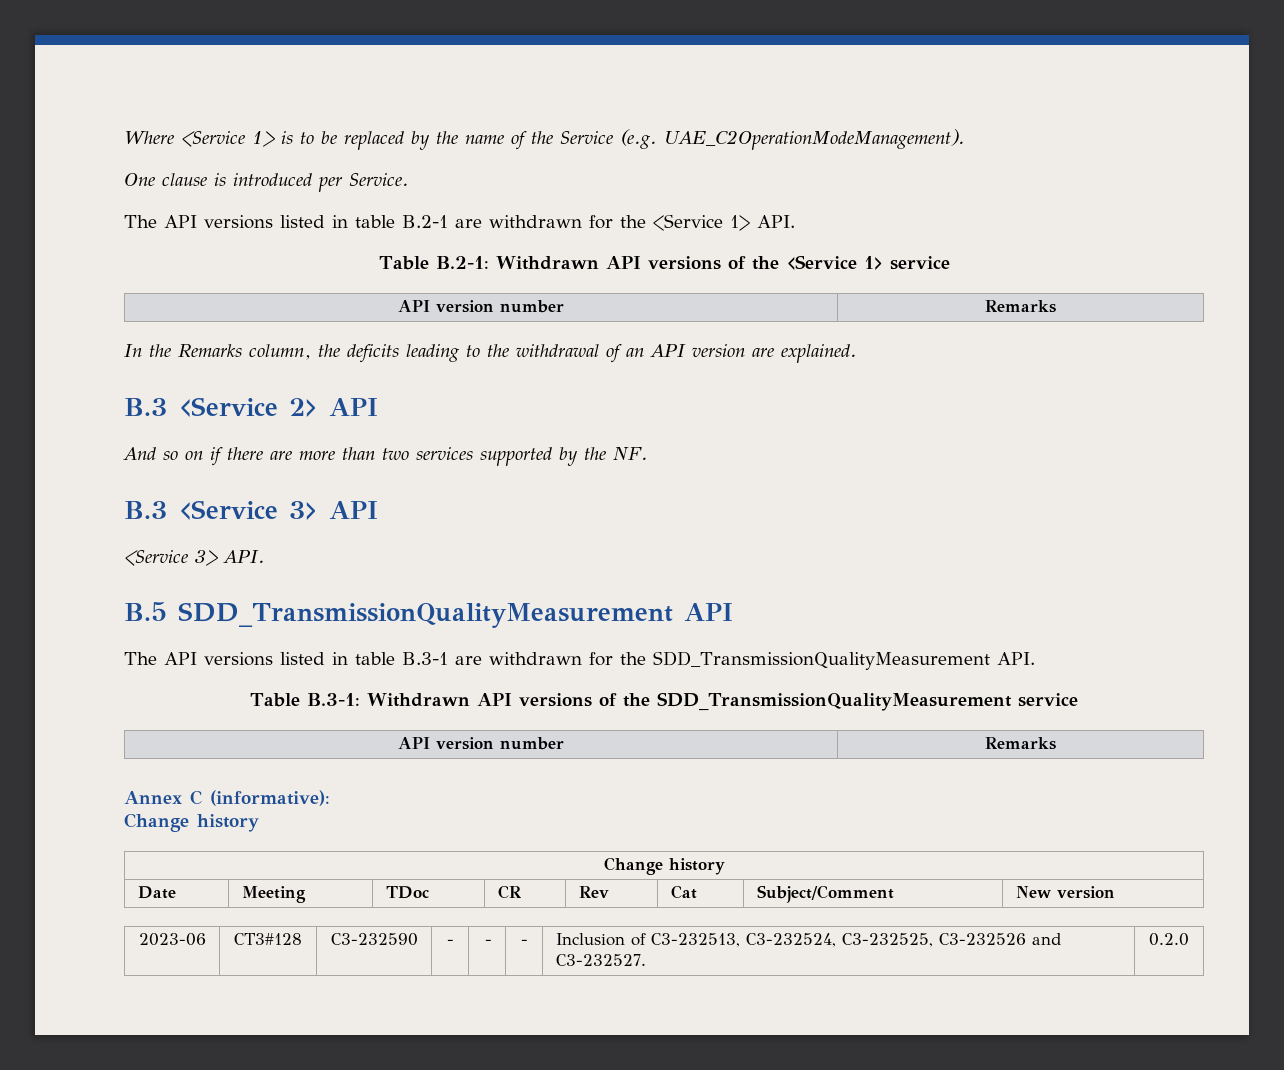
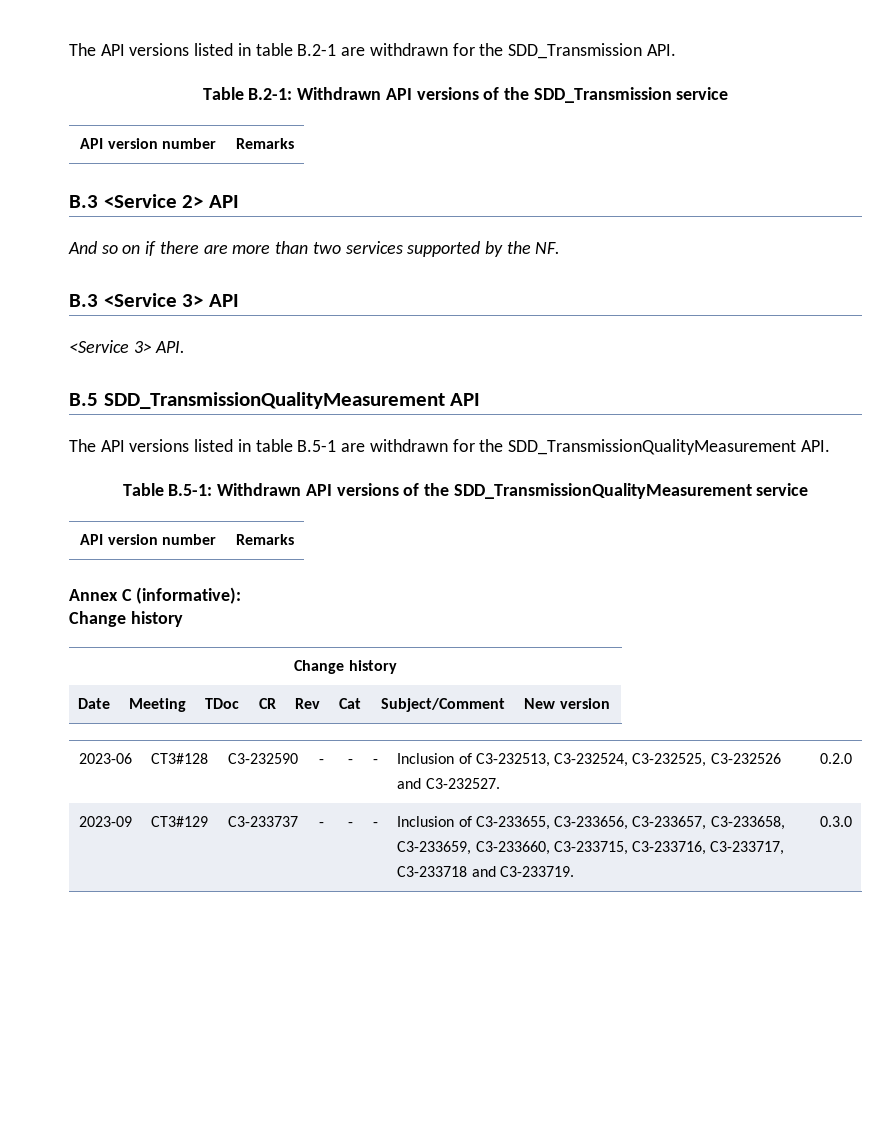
- Where <Service 1> is to be replaced by the name of the Service (e.g. UAE_C2OperationModeManagement).
- One clause is introduced per Service.
- The API versions listed in table B.2-1 are withdrawn for the <Service 1> API.
+ The API versions listed in table B.2-1 are withdrawn for the SDD_Transmission API.
- Table B.2-1: Withdrawn API versions of the <Service 1> service
+ Table B.2-1: Withdrawn API versions of the SDD_Transmission service
  API version number | Remarks
- In the Remarks column, the deficits leading to the withdrawal of an API version are explained.
- The API versions listed in table B.3-1 are withdrawn for the SDD_TransmissionQualityMeasurement API.
+ The API versions listed in table B.5-1 are withdrawn for the SDD_TransmissionQualityMeasurement API.
- Table B.3-1: Withdrawn API versions of the SDD_TransmissionQualityMeasurement service
+ Table B.5-1: Withdrawn API versions of the SDD_TransmissionQualityMeasurement service
+ 2023-09 | CT3#129 | C3-233737 | - | - | - | Inclusion of C3-233655, C3-233656, C3-233657, C3-233658, C3-233659, C3-233660, C3-233715, C3-233716, C3-233717, C3-233718 and C3-233719. | 0.3.0

